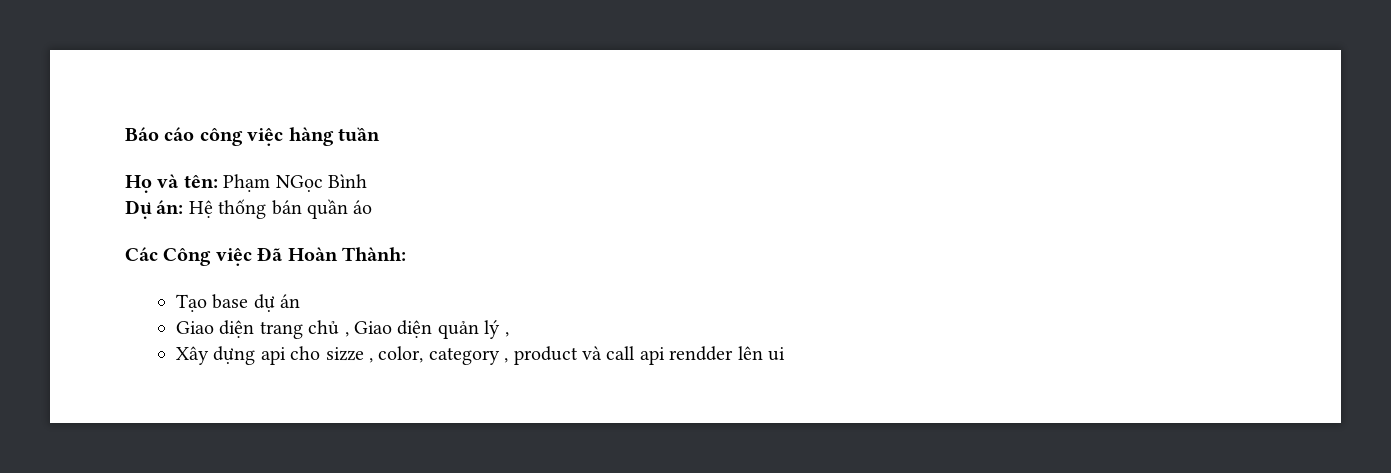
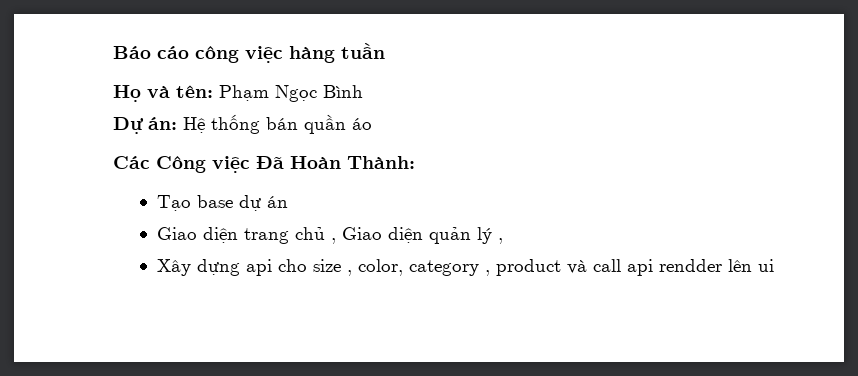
- Họ và tên: Phạm NGọc Bình
+ Họ và tên: Phạm Ngọc Bình
- Xây dựng api cho sizze , color, category , product và call api rendder lên ui
+ Xây dựng api cho size , color, category , product và call api rendder lên ui

